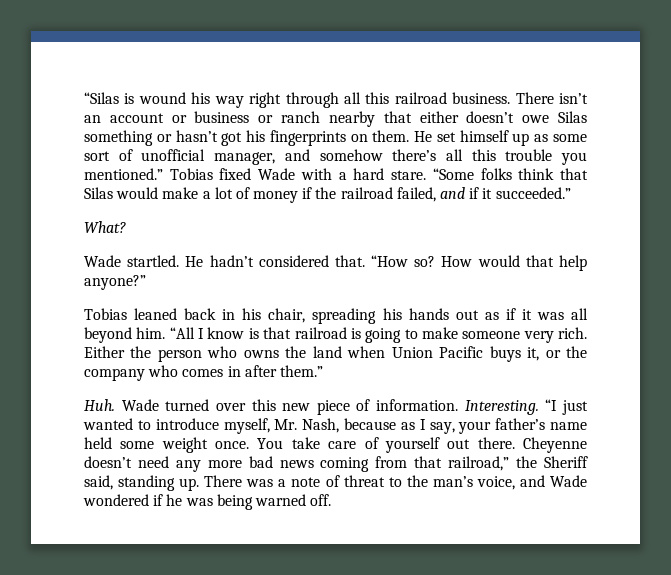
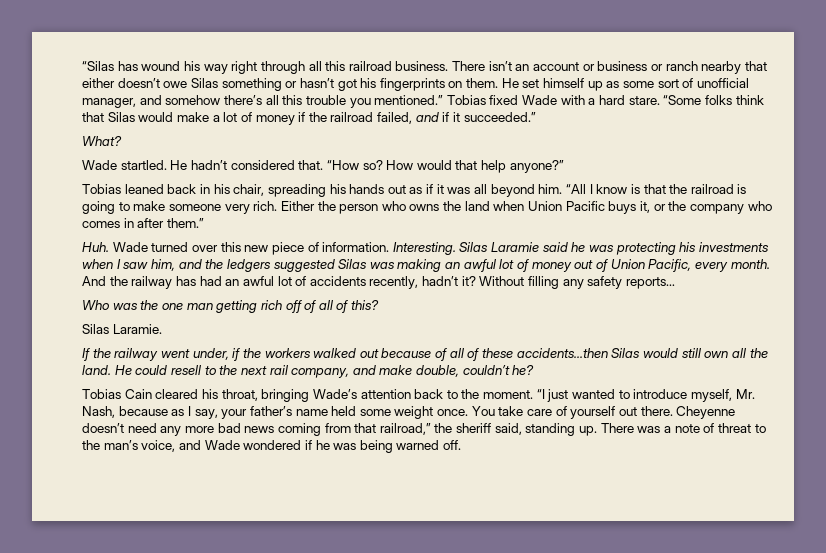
- “Silas is wound his way right through all this railroad business.
+ “Silas has wound his way right through all this railroad business.
- “All I know is that railroad is going to make someone very rich.
+ “All I know is that the railroad is going to make someone very rich.
+ Silas Laramie said he was protecting his investments when I saw him, and the ledgers suggested Silas was making an awful lot of money out of Union Pacific, every month. And the railway has had an awful lot of accidents recently, hadn’t it? Without filling any safety reports…
+ Who was the one man getting rich off of all of this?
+ Silas Laramie.
+ If the railway went under, if the workers walked out because of all of these accidents...then Silas would still own all the land. He could resell to the next rail company, and make double, couldn’t he?
+ Tobias Cain cleared his throat, bringing Wade’s attention back to the moment.
- Cheyenne doesn’t need any more bad news coming from that railroad,” the Sheriff said, standing up.
+ Cheyenne doesn’t need any more bad news coming from that railroad,” the sheriff said, standing up.

